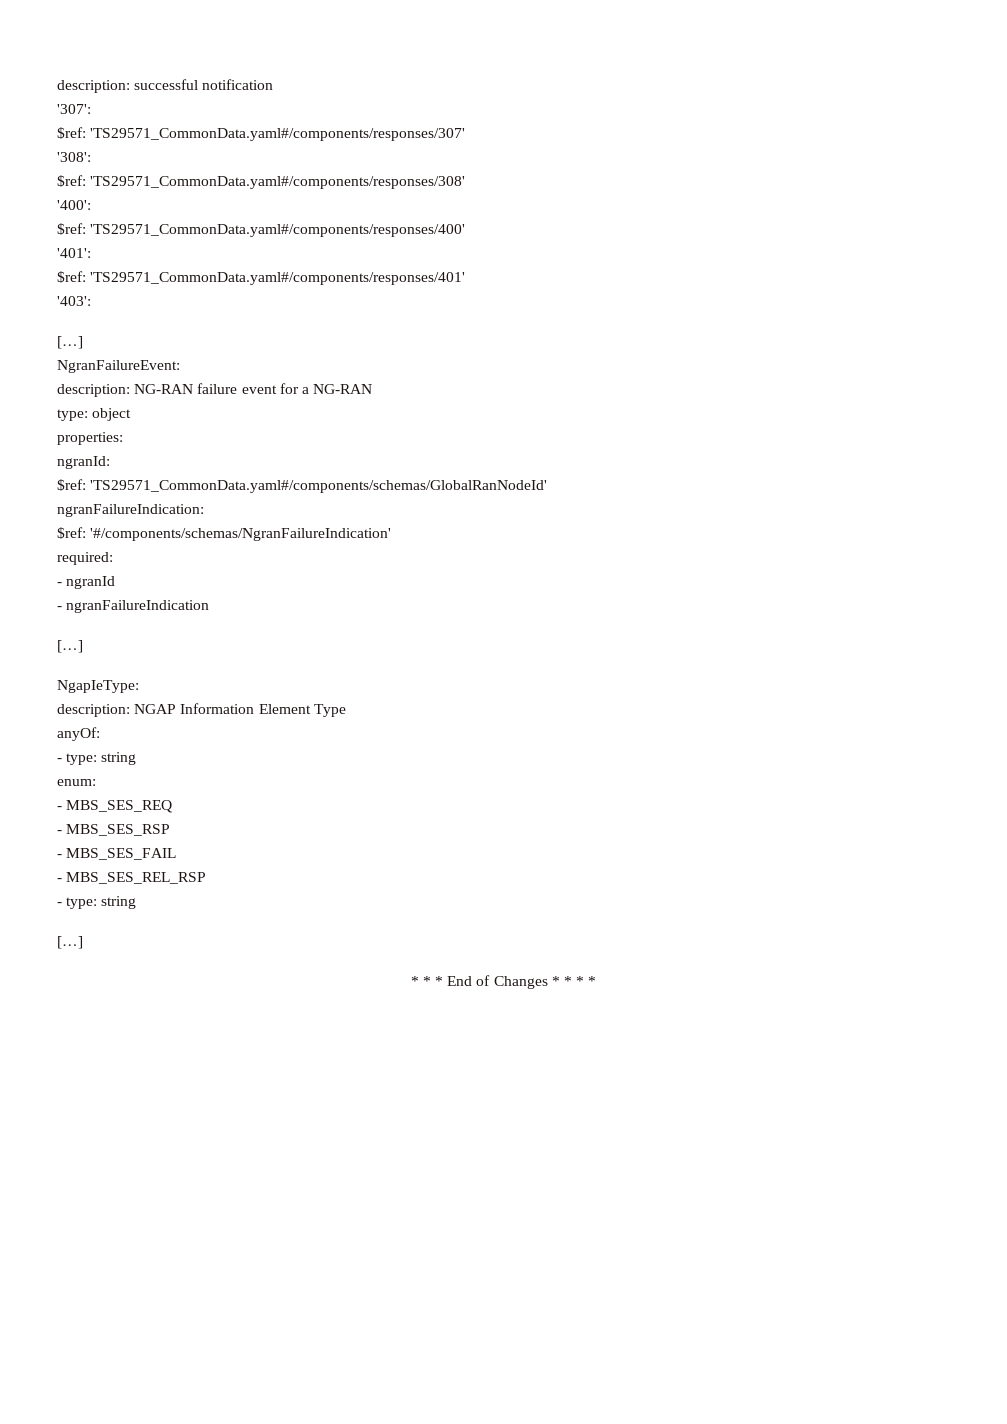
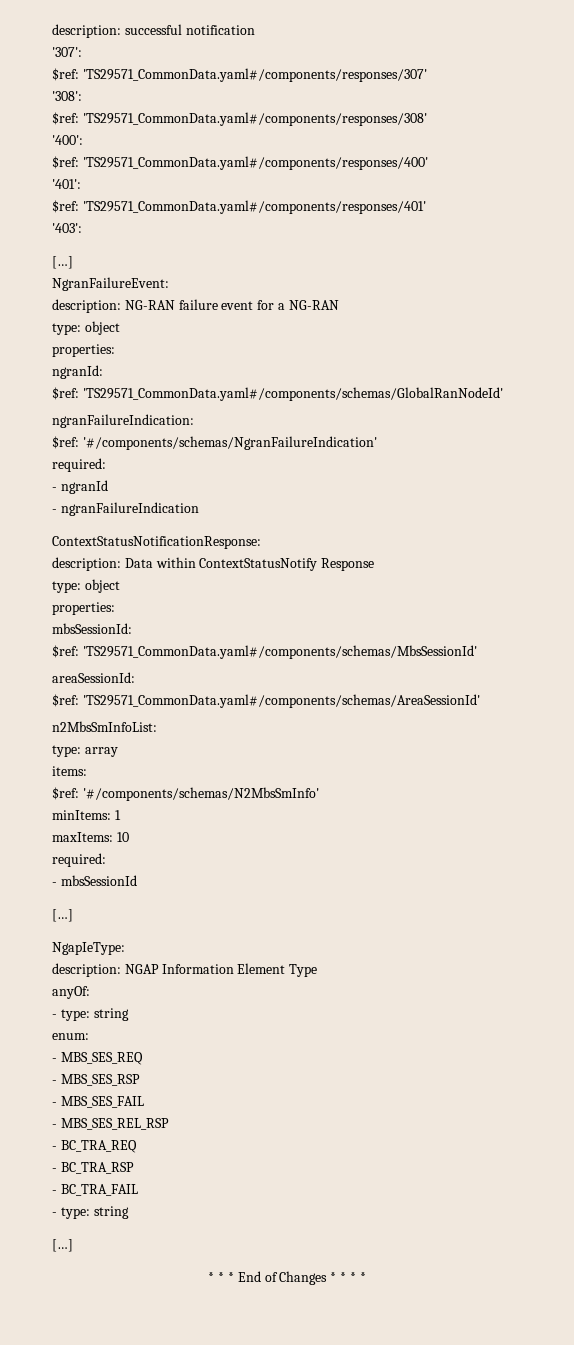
+ ContextStatusNotificationResponse:
+ description: Data within ContextStatusNotify Response
+ type: object
+ properties:
+ mbsSessionId:
+ $ref: 'TS29571_CommonData.yaml#/components/schemas/MbsSessionId'
+ areaSessionId:
+ $ref: 'TS29571_CommonData.yaml#/components/schemas/AreaSessionId'
+ n2MbsSmInfoList:
+ type: array
+ items:
+ $ref: '#/components/schemas/N2MbsSmInfo'
+ minItems: 1
+ maxItems: 10
+ required:
+ - mbsSessionId
+ - BC_TRA_REQ
+ - BC_TRA_RSP
+ - BC_TRA_FAIL

